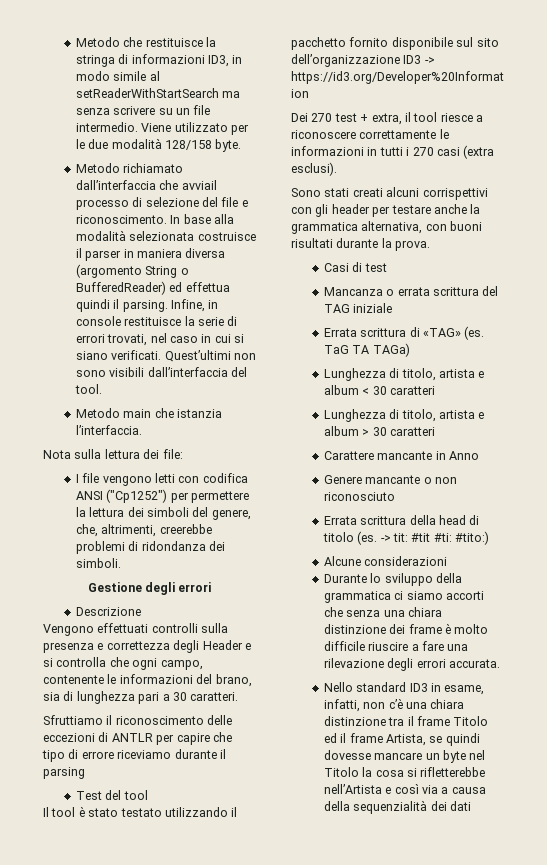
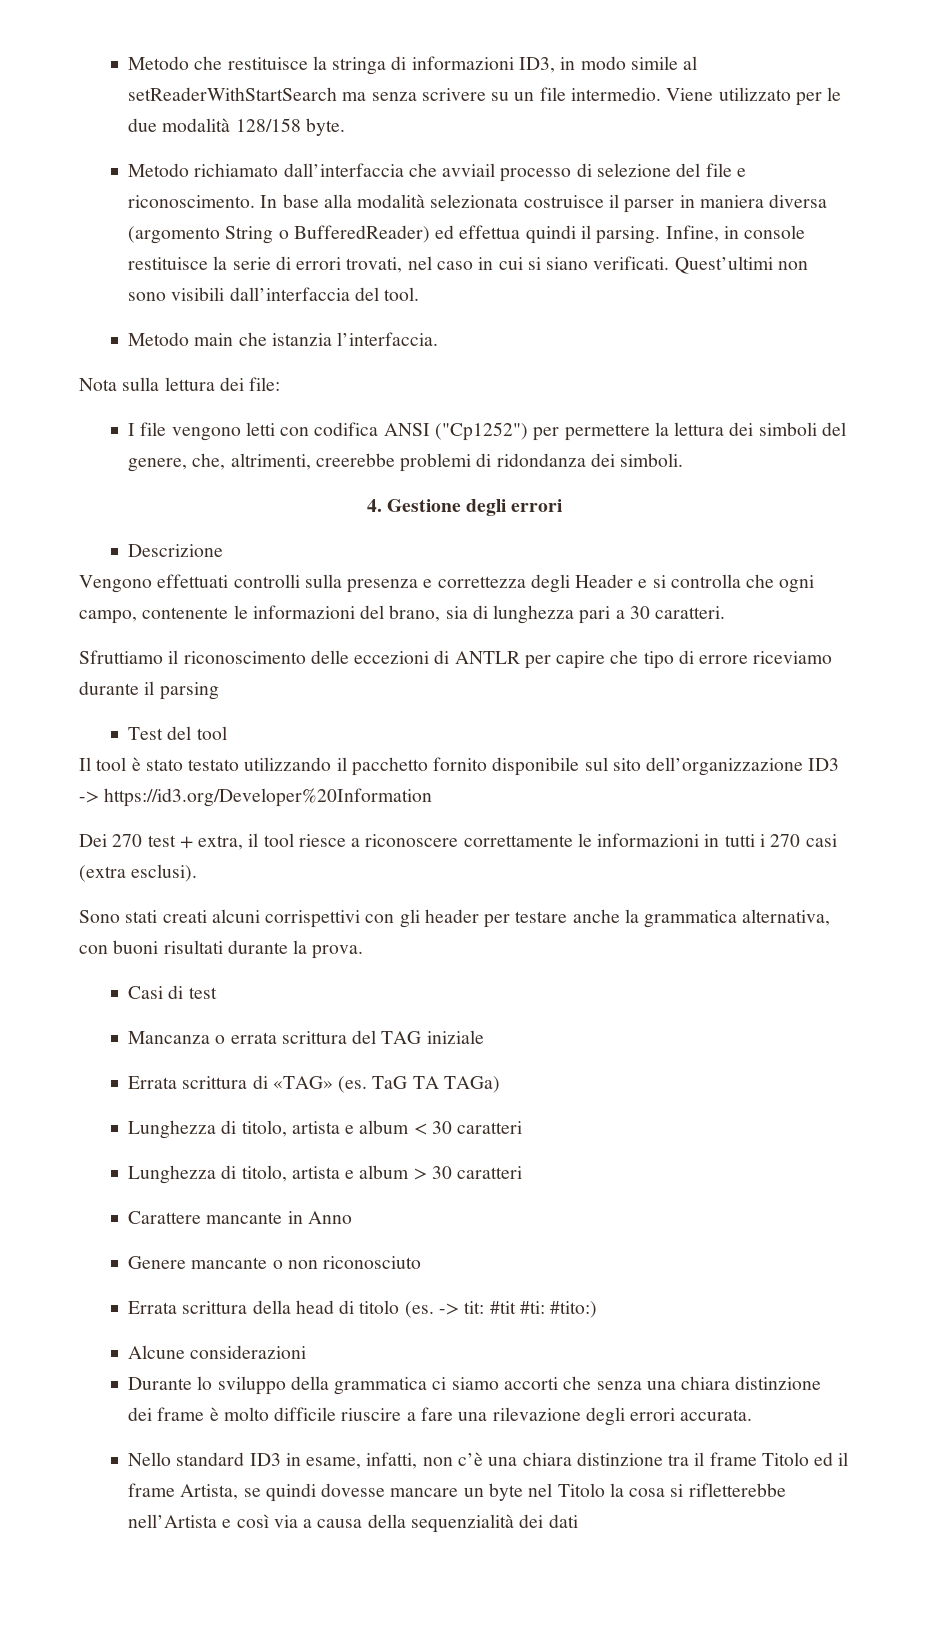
- Gestione degli errori
+ 4. Gestione degli errori

